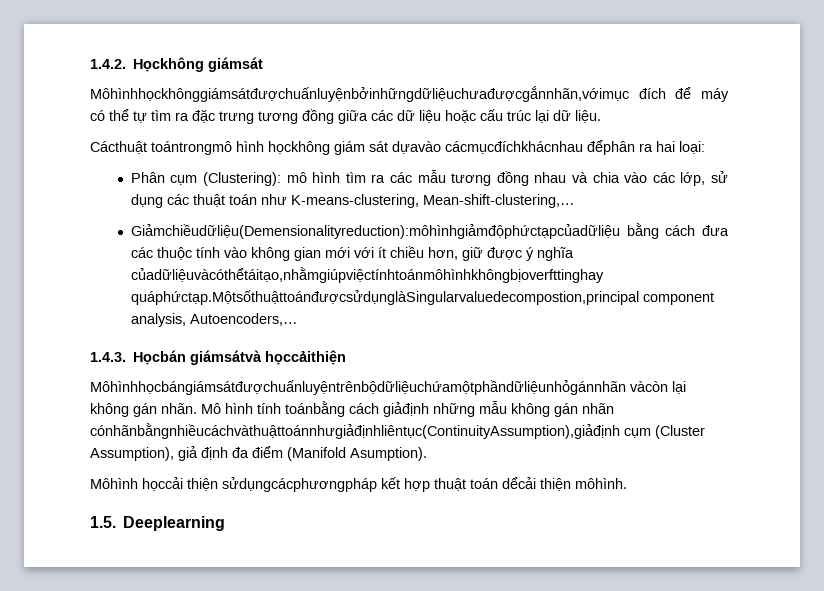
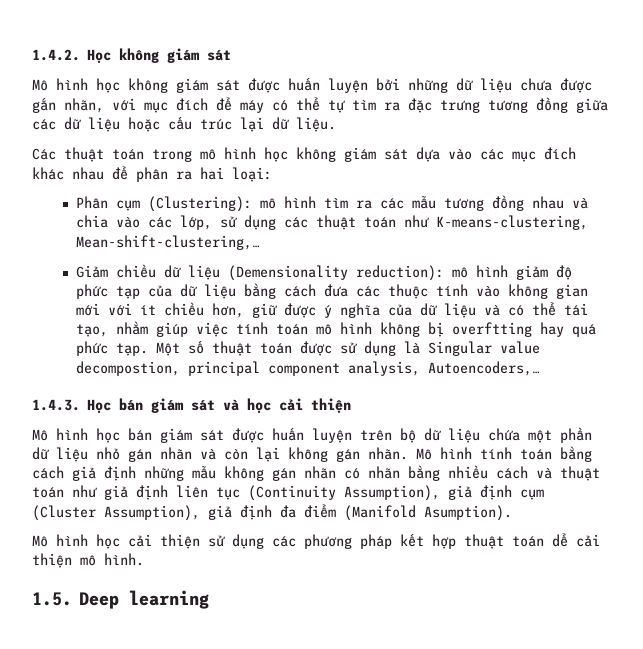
- 1.4.2. Họckhông giámsát
- Môhìnhhọckhônggiámsátđượchuấnluyệnbởinhữngdữliệuchưađượcgắnnhãn,vớimục đích để máy có thể tự tìm ra đặc trưng tương đồng giữa các dữ liệu hoặc cấu trúc lại dữ liệu.
+ 1.4.2. Học không giám sát
+ Mô hình học không giám sát được huấn luyện bởi những dữ liệu chưa được gắn nhãn, với mục đích để máy có thể tự tìm ra đặc trưng tương đồng giữa các dữ liệu hoặc cấu trúc lại dữ liệu.
- Cácthuật toántrongmô hình họckhông giám sát dựavào cácmụcđíchkhácnhau đểphân ra hai loại:
+ Các thuật toán trong mô hình học không giám sát dựa vào các mục đích khác nhau để phân ra hai loại:
- Giảmchiềudữliệu(Demensionalityreduction):môhìnhgiảmđộphứctạpcủadữliệu bằng cách đưa các thuộc tính vào không gian mới với ít chiều hơn, giữ được ý nghĩa củadữliệuvàcóthểtáitạo,nhằmgiúpviệctínhtoánmôhìnhkhôngbịoverfttinghay quáphứctạp.MộtsốthuậttoánđượcsửdụnglàSingularvaluedecompostion,principal component analysis, Autoencoders,…
- 1.4.3. Họcbán giámsátvà họccảithiện
- Môhìnhhọcbángiámsátđượchuấnluyệntrênbộdữliệuchứamộtphầndữliệunhỏgánnhãn vàcòn lại không gán nhãn.
+ Giảm chiều dữ liệu (Demensionality reduction): mô hình giảm độ phức tạp của dữ liệu bằng cách đưa các thuộc tính vào không gian mới với ít chiều hơn, giữ được ý nghĩa của dữ liệu và có thể tái tạo, nhằm giúp việc tính toán mô hình không bị overftting hay quá phức tạp. Một số thuật toán được sử dụng là Singular value decompostion, principal component analysis, Autoencoders,…
+ 1.4.3. Học bán giám sát và học cải thiện
+ Mô hình học bán giám sát được huấn luyện trên bộ dữ liệu chứa một phần dữ liệu nhỏ gán nhãn và còn lại không gán nhãn.
- Mô hình tính toánbằng cách giảđịnh những mẫu không gán nhãn cónhãnbằngnhiềucáchvàthuậttoánnhưgiảđịnhliêntục(ContinuityAssumption),giảđịnh cụm (Cluster Assumption), giả định đa điểm (Manifold Asumption).
+ Mô hình tính toán bằng cách giả định những mẫu không gán nhãn có nhãn bằng nhiều cách và thuật toán như giả định liên tục (Continuity Assumption), giả định cụm (Cluster Assumption), giả định đa điểm (Manifold Asumption).
- Môhình họccải thiện sửdụngcácphươngpháp kết hợp thuật toán dểcải thiện môhình.
+ Mô hình học cải thiện sử dụng các phương pháp kết hợp thuật toán dể cải thiện mô hình.
- 1.5. Deeplearning
+ 1.5. Deep learning

